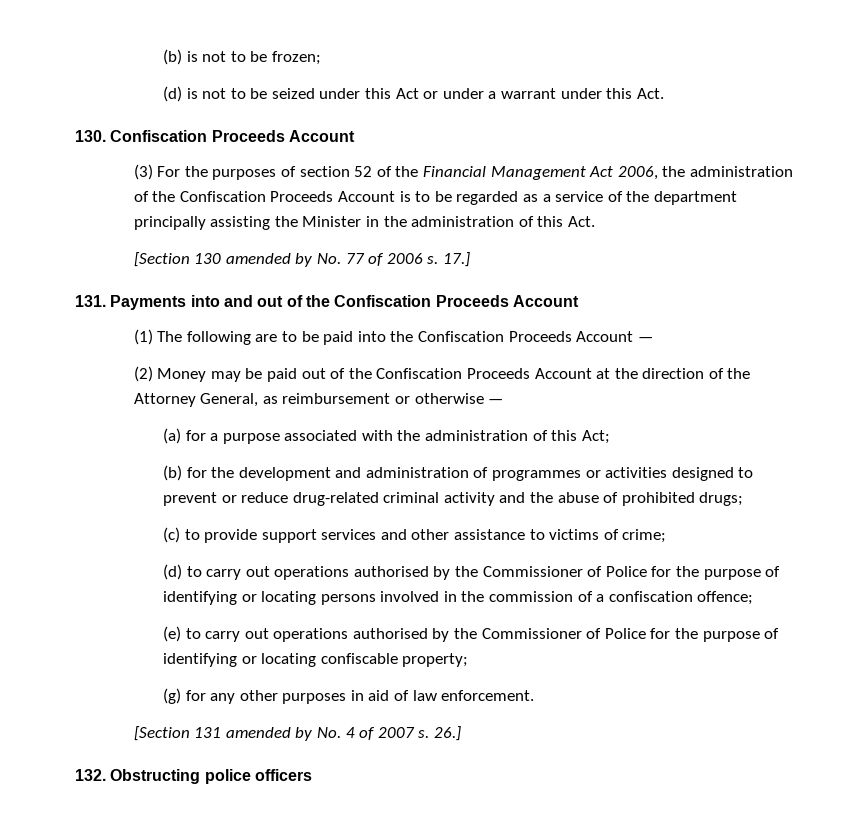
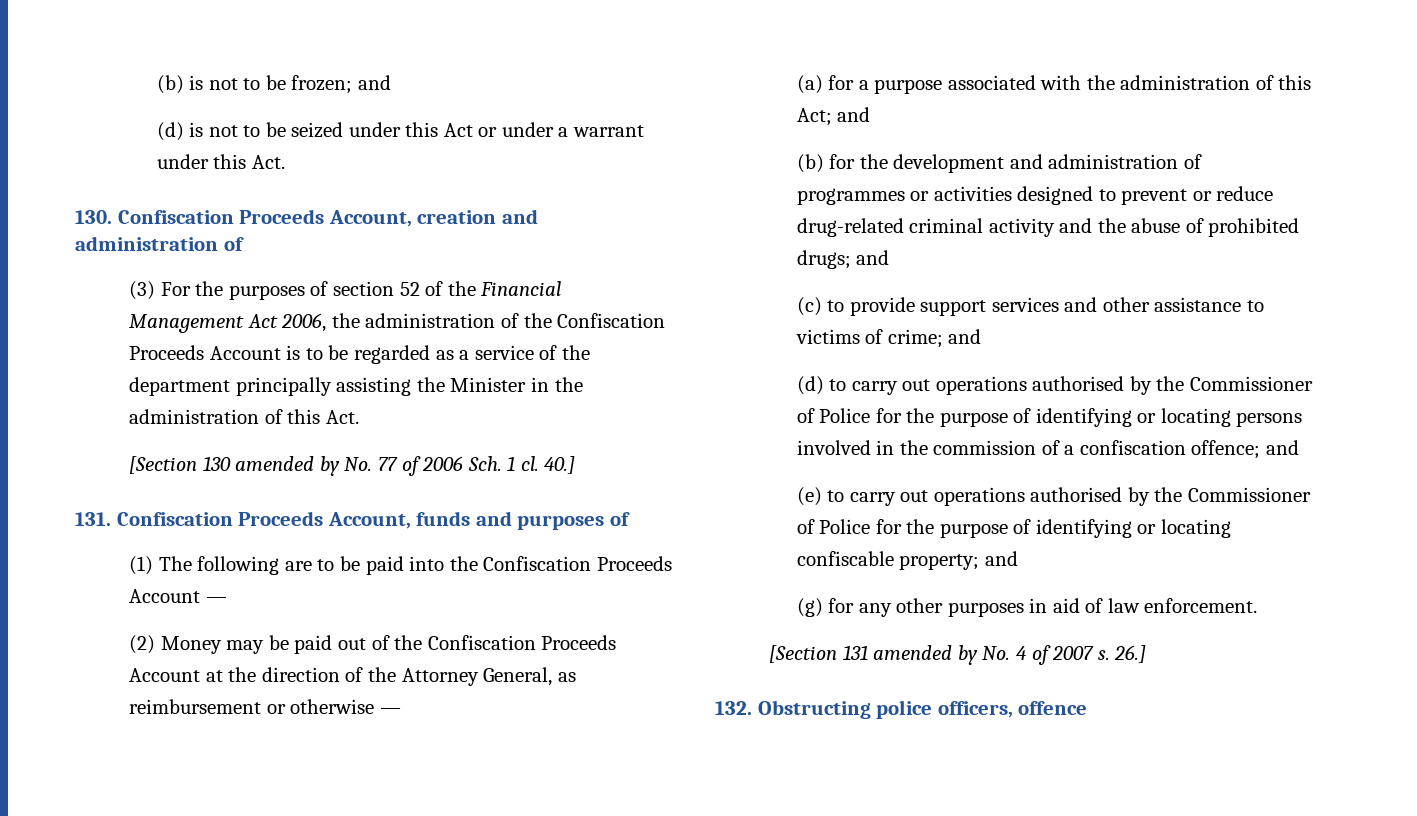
- (b) is not to be frozen;
+ (b) is not to be frozen; and
- 130. Confiscation Proceeds Account
+ 130. Confiscation Proceeds Account, creation and administration of
- [Section 130 amended by No. 77 of 2006 s. 17.]
- 131. Payments into and out of the Confiscation Proceeds Account
+ [Section 130 amended by No. 77 of 2006 Sch. 1 cl. 40.]
+ 131. Confiscation Proceeds Account, funds and purposes of
- (a) for a purpose associated with the administration of this Act;
+ (a) for a purpose associated with the administration of this Act; and
- (b) for the development and administration of programmes or activities designed to prevent or reduce drug-related criminal activity and the abuse of prohibited drugs;
+ (b) for the development and administration of programmes or activities designed to prevent or reduce drug-related criminal activity and the abuse of prohibited drugs; and
- (c) to provide support services and other assistance to victims of crime;
+ (c) to provide support services and other assistance to victims of crime; and
- (d) to carry out operations authorised by the Commissioner of Police for the purpose of identifying or locating persons involved in the commission of a confiscation offence;
+ (d) to carry out operations authorised by the Commissioner of Police for the purpose of identifying or locating persons involved in the commission of a confiscation offence; and
- (e) to carry out operations authorised by the Commissioner of Police for the purpose of identifying or locating confiscable property;
+ (e) to carry out operations authorised by the Commissioner of Police for the purpose of identifying or locating confiscable property; and
- 132. Obstructing police officers
+ 132. Obstructing police officers, offence

